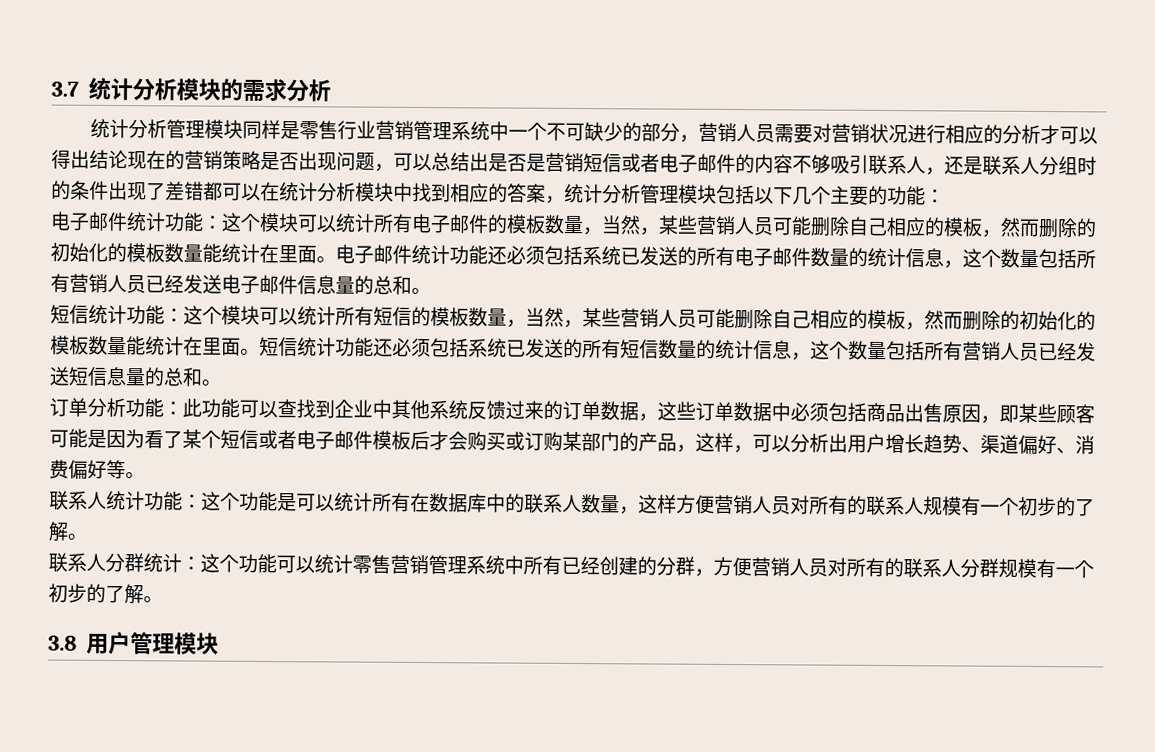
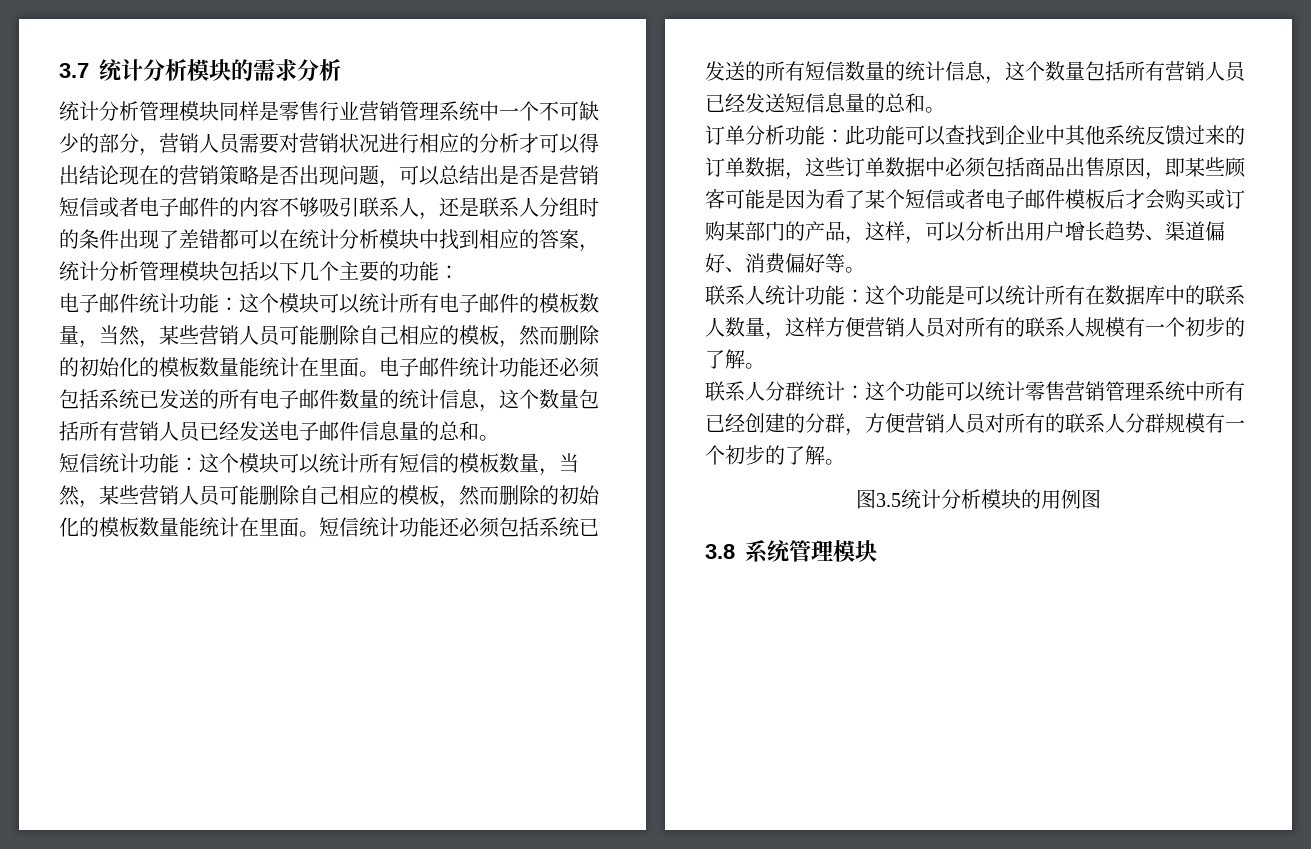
+ 图3.5统计分析模块的用例图
- 3.8用户管理模块
+ 3.8系统管理模块

